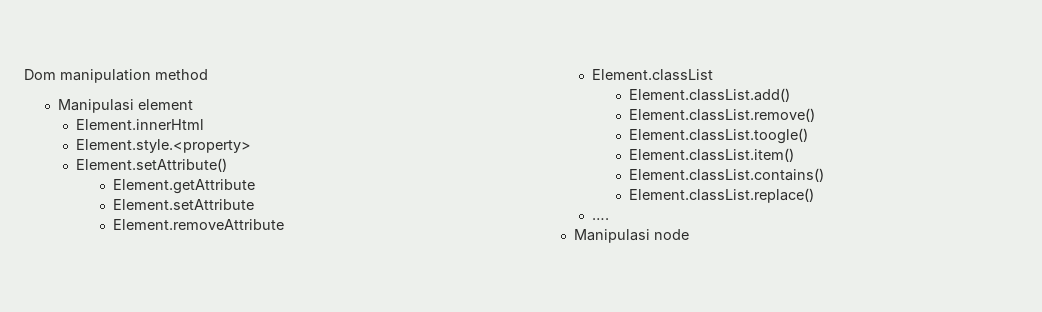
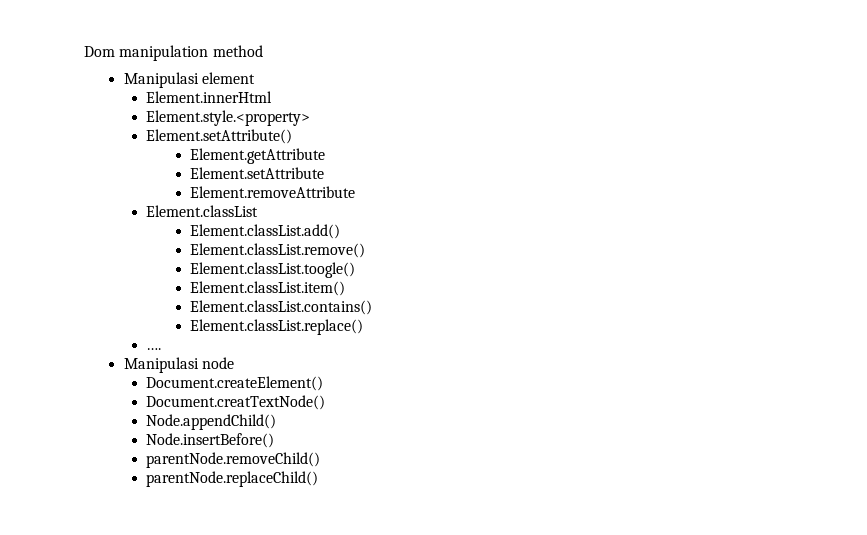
+ Document.createElement()
+ Document.creatTextNode()
+ Node.appendChild()
+ Node.insertBefore()
+ parentNode.removeChild()
+ parentNode.replaceChild()

